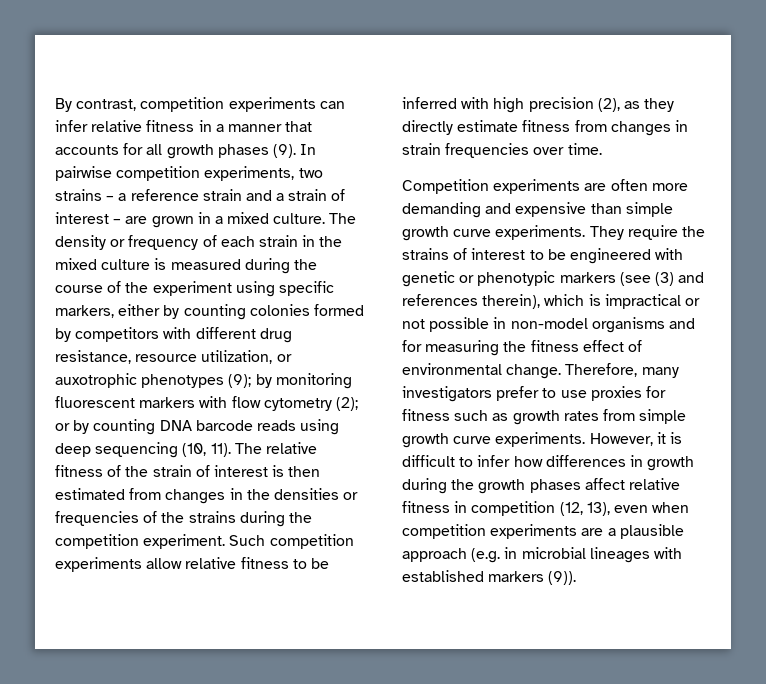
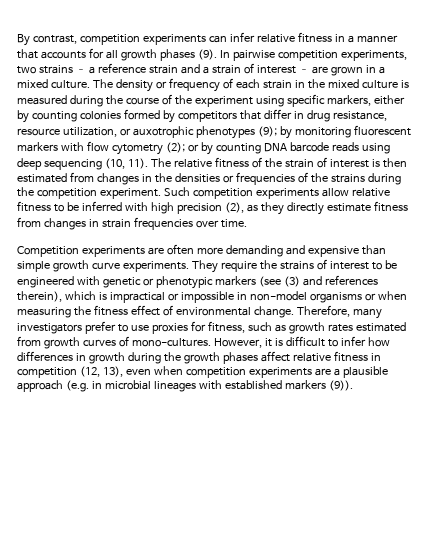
- The density or frequency of each strain in the mixed culture is measured during the course of the experiment using specific markers, either by counting colonies formed by competitors with different drug resistance, resource utilization, or auxotrophic phenotypes (9); by monitoring fluorescent markers with flow cytometry (2); or by counting DNA barcode reads using deep sequencing (10, 11).
+ The density or frequency of each strain in the mixed culture is measured during the course of the experiment using specific markers, either by counting colonies formed by competitors that differ in drug resistance, resource utilization, or auxotrophic phenotypes (9); by monitoring fluorescent markers with flow cytometry (2); or by counting DNA barcode reads using deep sequencing (10, 11).
- They require the strains of interest to be engineered with genetic or phenotypic markers (see (3) and references therein), which is impractical or not possible in non-model organisms and for measuring the fitness effect of environmental change.
+ They require the strains of interest to be engineered with genetic or phenotypic markers (see (3) and references therein), which is impractical or impossible in non-model organisms or when measuring the fitness effect of environmental change.
- Therefore, many investigators prefer to use proxies for fitness such as growth rates from simple growth curve experiments.
+ Therefore, many investigators prefer to use proxies for fitness, such as growth rates estimated from growth curves of mono-cultures.

